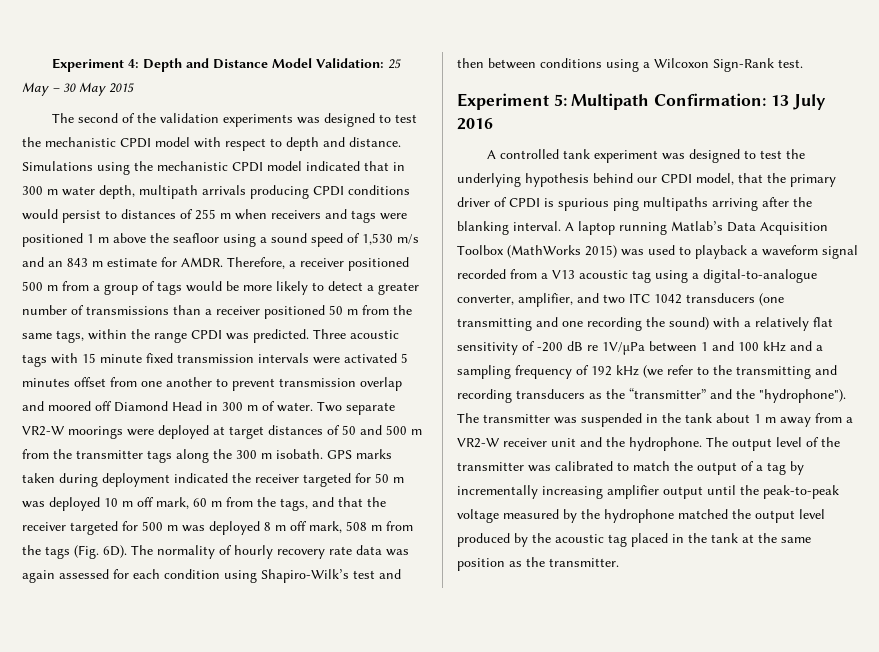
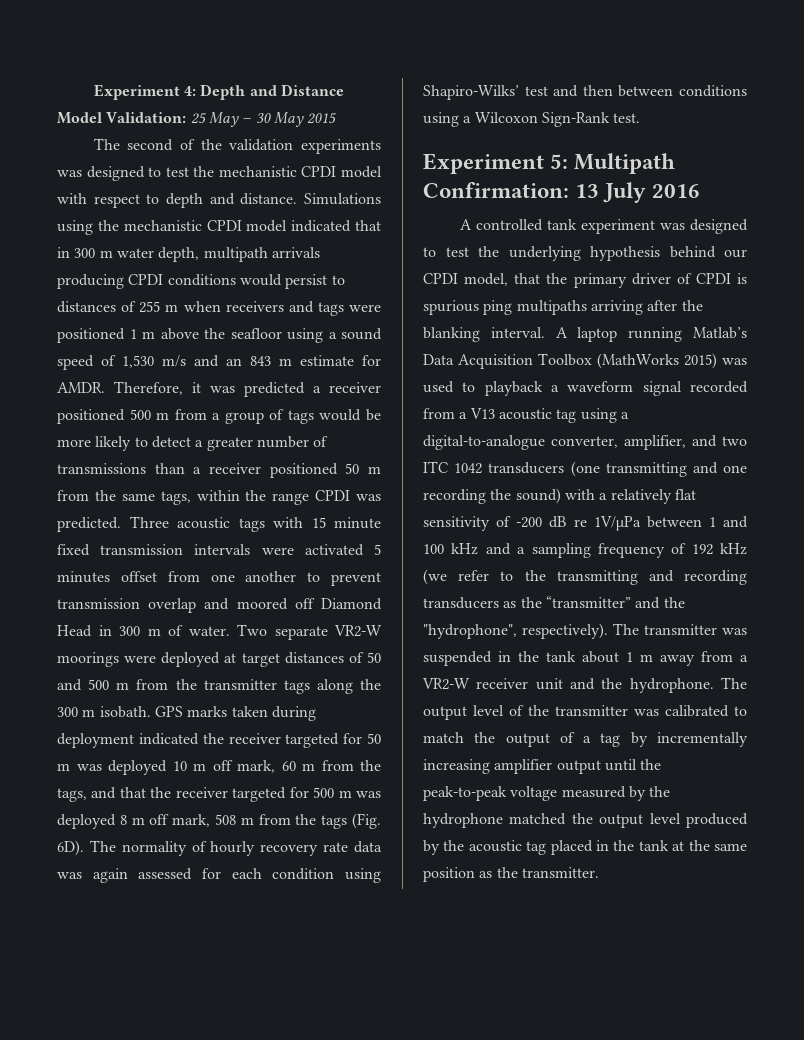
- Therefore, a receiver positioned 500 m from a group of tags would be more likely to detect a greater number of transmissions than a receiver positioned 50 m from the same tags, within the range CPDI was predicted.
+ Therefore, it was predicted a receiver positioned 500 m from a group of tags would be more likely to detect a greater number of transmissions than a receiver positioned 50 m from the same tags, within the range CPDI was predicted.
- The normality of hourly recovery rate data was again assessed for each condition using Shapiro-Wilk’s test and then between conditions using a Wilcoxon Sign-Rank test.
+ The normality of hourly recovery rate data was again assessed for each condition using Shapiro-Wilks’ test and then between conditions using a Wilcoxon Sign-Rank test.
- A laptop running Matlab’s Data Acquisition Toolbox (MathWorks 2015) was used to playback a waveform signal recorded from a V13 acoustic tag using a digital-to-analogue converter, amplifier, and two ITC 1042 transducers (one transmitting and one recording the sound) with a relatively flat sensitivity of -200 dB re 1V/µPa between 1 and 100 kHz and a sampling frequency of 192 kHz (we refer to the transmitting and recording transducers as the “transmitter” and the "hydrophone").
+ A laptop running Matlab’s Data Acquisition Toolbox (MathWorks 2015) was used to playback a waveform signal recorded from a V13 acoustic tag using a digital-to-analogue converter, amplifier, and two ITC 1042 transducers (one transmitting and one recording the sound) with a relatively flat sensitivity of -200 dB re 1V/µPa between 1 and 100 kHz and a sampling frequency of 192 kHz (we refer to the transmitting and recording transducers as the “transmitter” and the "hydrophone", respectively).

